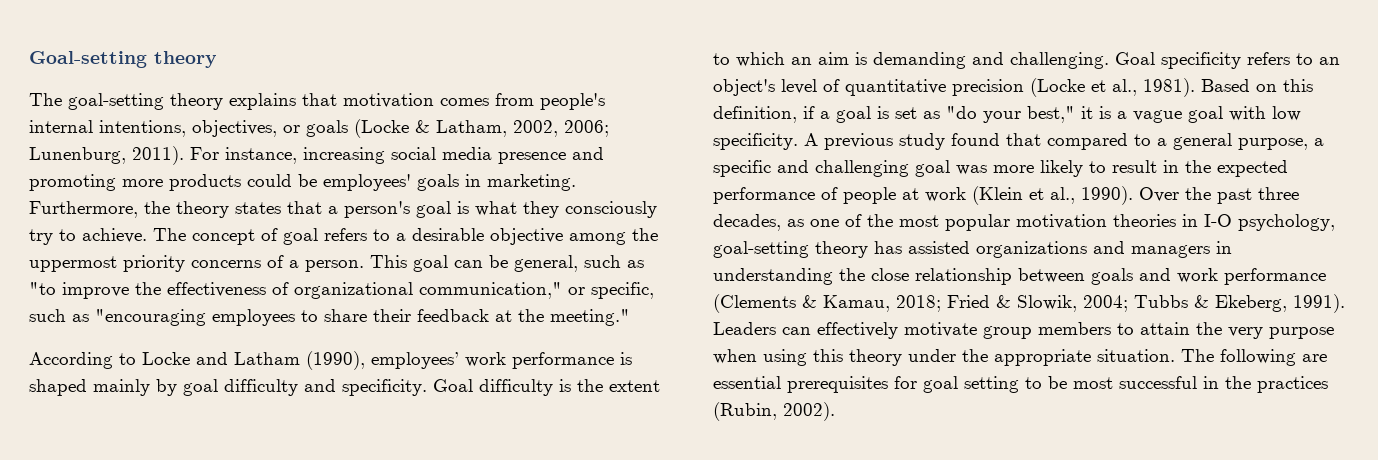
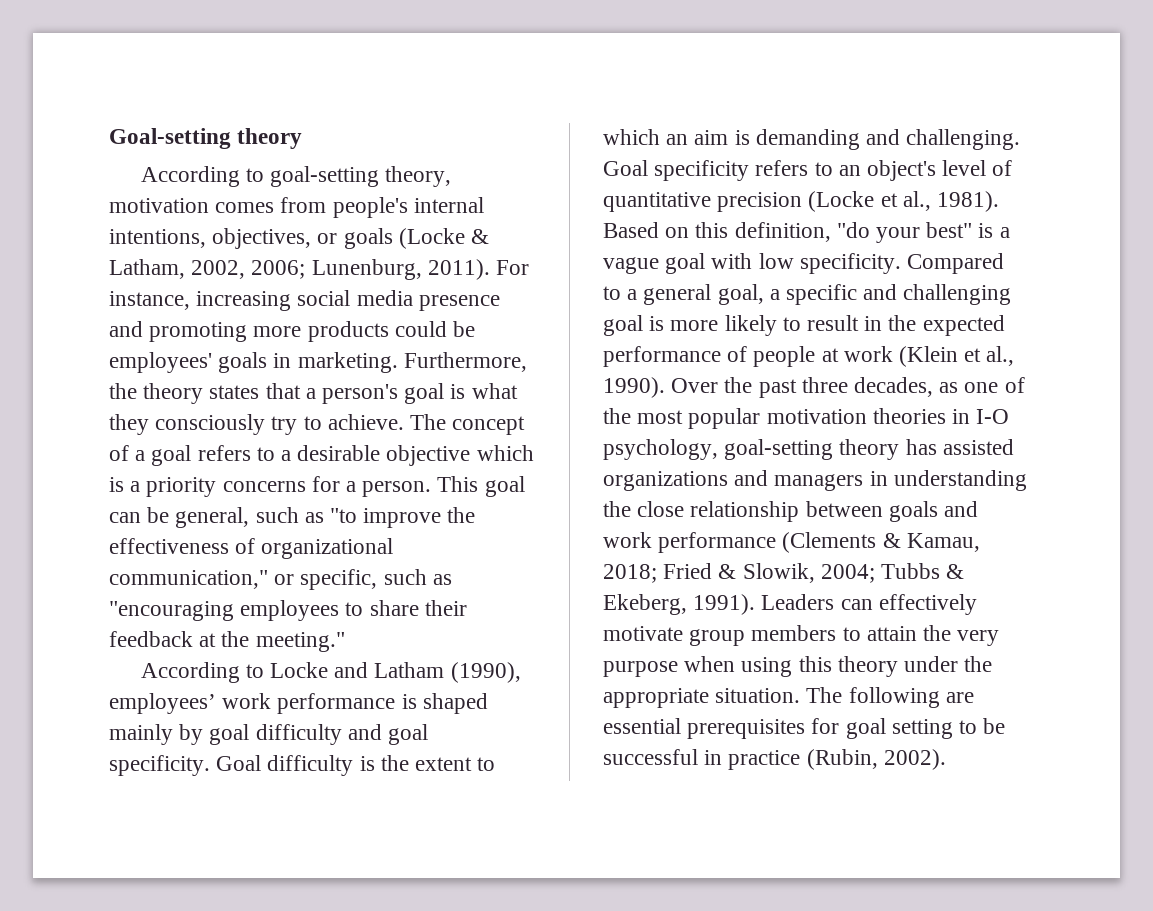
- The goal-setting theory explains that motivation comes from people's internal intentions, objectives, or goals (Locke & Latham, 2002, 2006; Lunenburg, 2011).
+ According to goal-setting theory, motivation comes from people's internal intentions, objectives, or goals (Locke & Latham, 2002, 2006; Lunenburg, 2011).
- The concept of goal refers to a desirable objective among the uppermost priority concerns of a person.
+ The concept of a goal refers to a desirable objective which is a priority concerns for a person.
- According to Locke and Latham (1990), employees’ work performance is shaped mainly by goal difficulty and specificity.
+ According to Locke and Latham (1990), employees’ work performance is shaped mainly by goal difficulty and goal specificity.
- Based on this definition, if a goal is set as "do your best," it is a vague goal with low specificity.
+ Based on this definition, "do your best" is a vague goal with low specificity.
- A previous study found that compared to a general purpose, a specific and challenging goal was more likely to result in the expected performance of people at work (Klein et al., 1990).
+ Compared to a general goal, a specific and challenging goal is more likely to result in the expected performance of people at work (Klein et al., 1990).
- The following are essential prerequisites for goal setting to be most successful in the practices (Rubin, 2002).
+ The following are essential prerequisites for goal setting to be successful in practice (Rubin, 2002).

